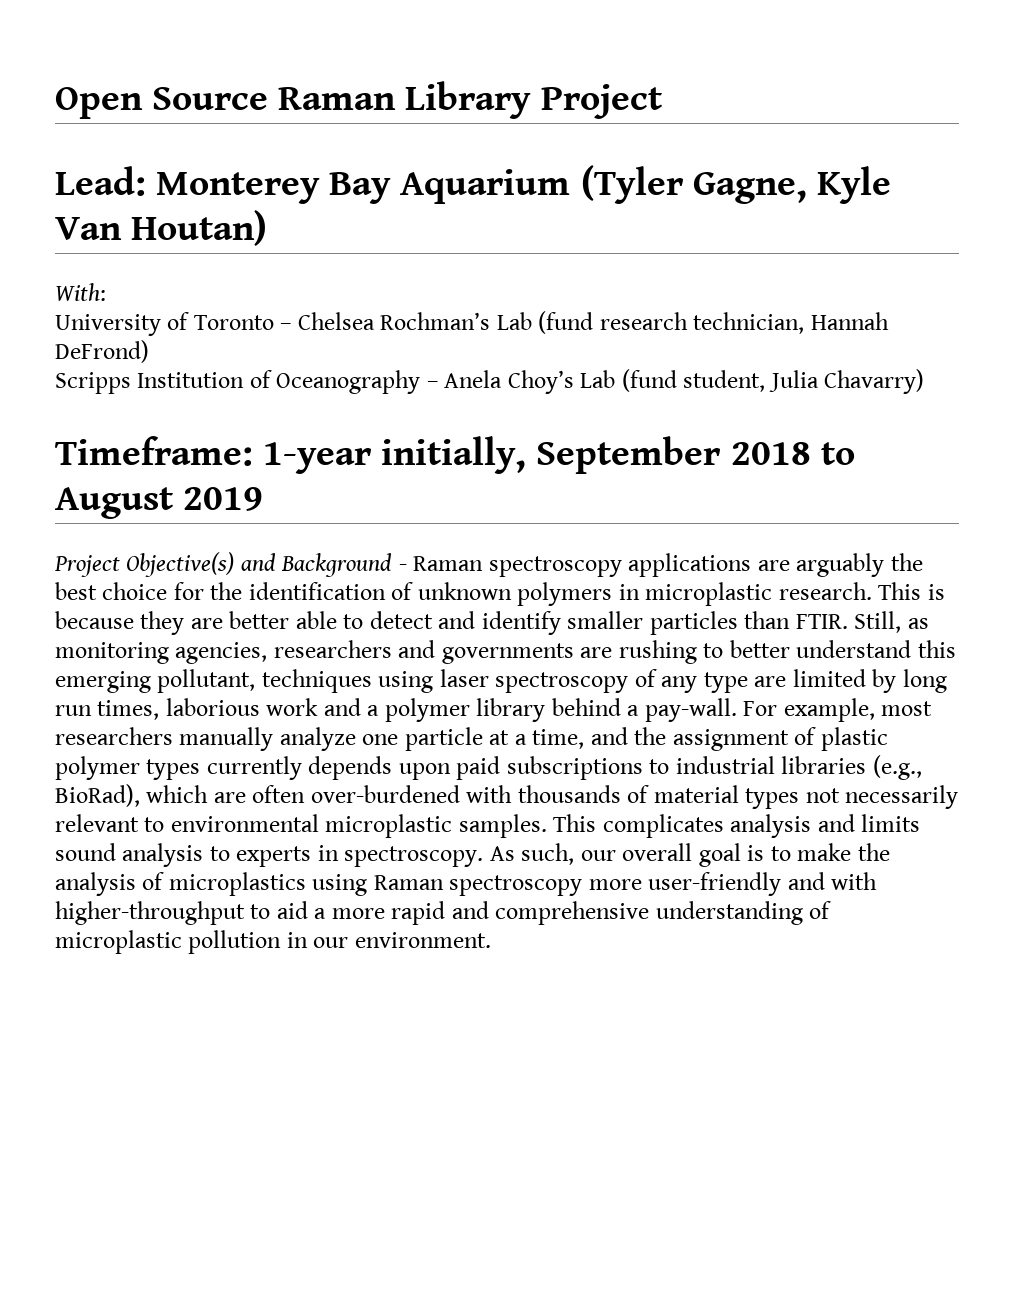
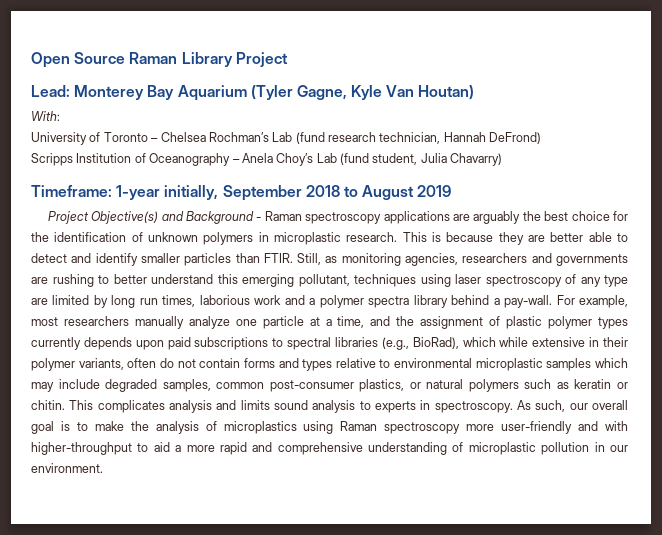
- Still, as monitoring agencies, researchers and governments are rushing to better understand this emerging pollutant, techniques using laser spectroscopy of any type are limited by long run times, laborious work and a polymer library behind a pay-wall.
+ Still, as monitoring agencies, researchers and governments are rushing to better understand this emerging pollutant, techniques using laser spectroscopy of any type are limited by long run times, laborious work and a polymer spectra library behind a pay-wall.
- For example, most researchers manually analyze one particle at a time, and the assignment of plastic polymer types currently depends upon paid subscriptions to industrial libraries (e.g., BioRad), which are often over-burdened with thousands of material types not necessarily relevant to environmental microplastic samples.
+ For example, most researchers manually analyze one particle at a time, and the assignment of plastic polymer types currently depends upon paid subscriptions to spectral libraries (e.g., BioRad), which while extensive in their polymer variants, often do not contain forms and types relative to environmental microplastic samples which may include degraded samples, common post-consumer plastics, or natural polymers such as keratin or chitin.

